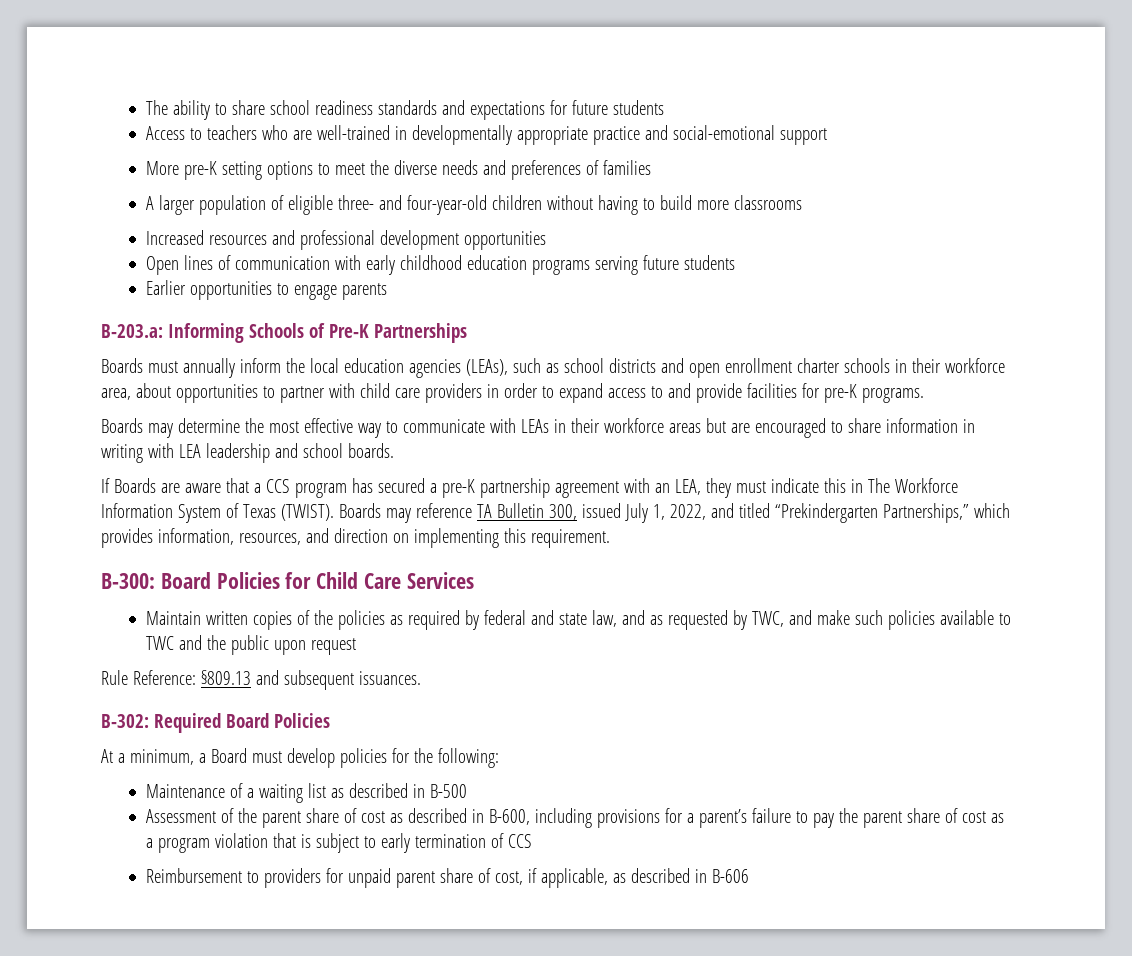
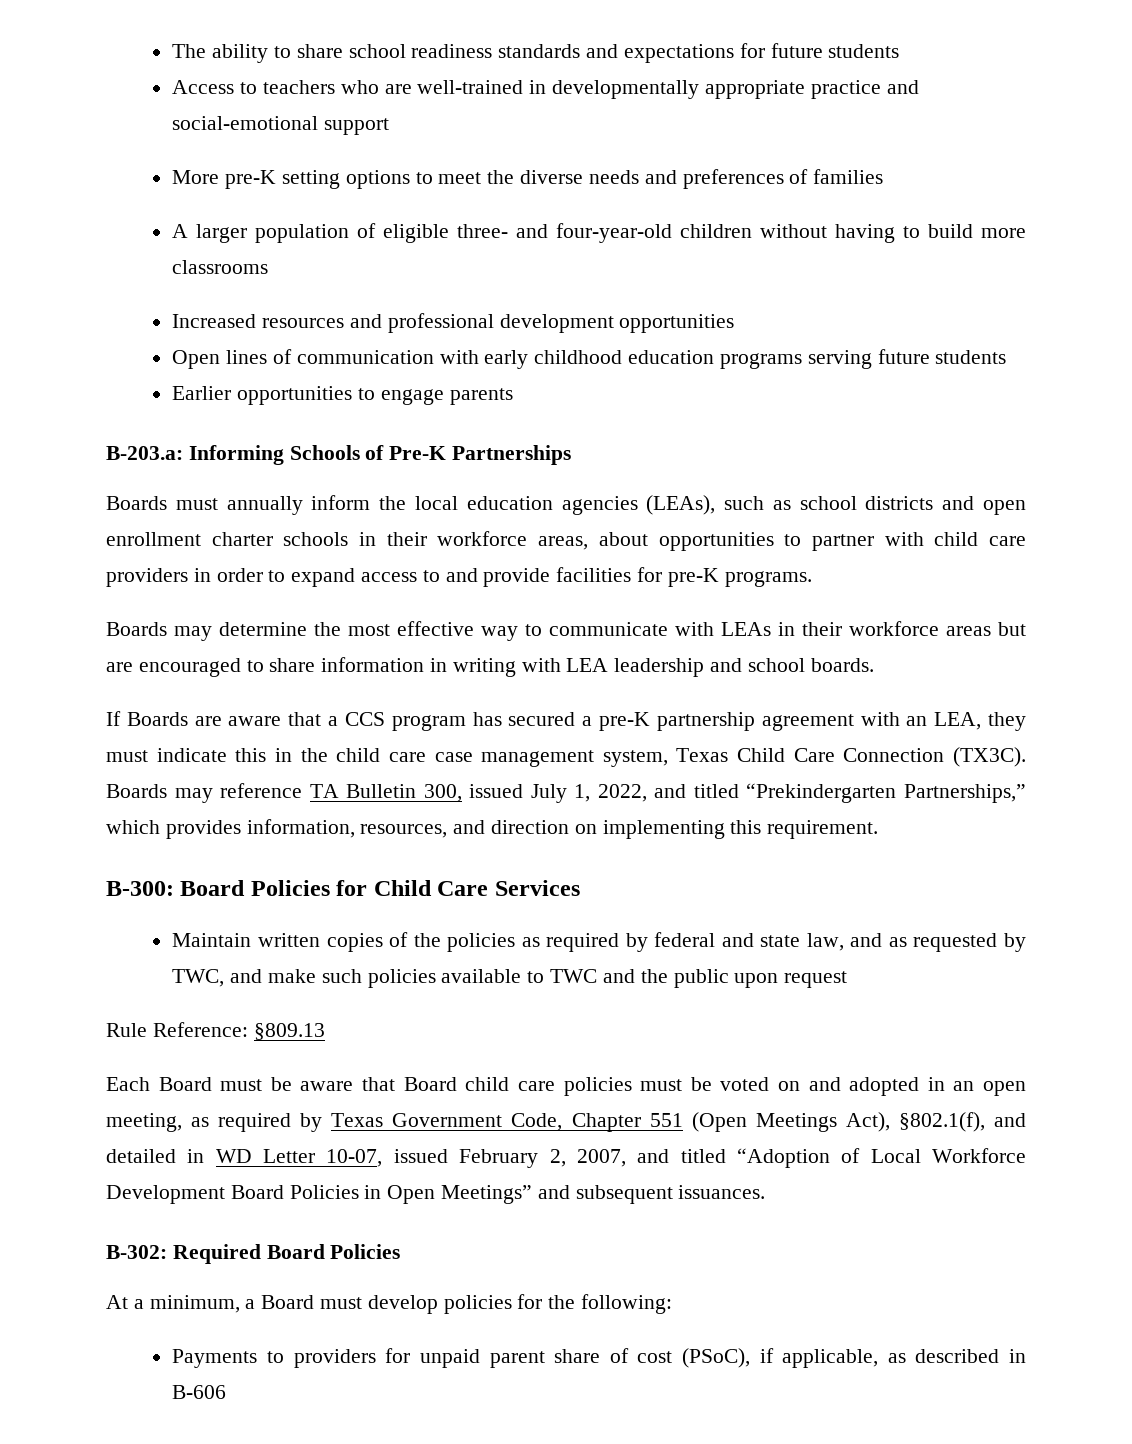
- Boards must annually inform the local education agencies (LEAs), such as school districts and open enrollment charter schools in their workforce area, about opportunities to partner with child care providers in order to expand access to and provide facilities for pre-K programs.
+ Boards must annually inform the local education agencies (LEAs), such as school districts and open enrollment charter schools in their workforce areas, about opportunities to partner with child care providers in order to expand access to and provide facilities for pre-K programs.
- If Boards are aware that a CCS program has secured a pre-K partnership agreement with an LEA, they must indicate this in The Workforce Information System of Texas (TWIST).
+ If Boards are aware that a CCS program has secured a pre-K partnership agreement with an LEA, they must indicate this in the child care case management system, Texas Child Care Connection (TX3C).
- Rule Reference: §809.13 and subsequent issuances.
+ Rule Reference: §809.13
+ Each Board must be aware that Board child care policies must be voted on and adopted in an open meeting, as required by Texas Government Code, Chapter 551 (Open Meetings Act), §802.1(f), and detailed in WD Letter 10-07, issued February 2, 2007, and titled “Adoption of Local Workforce Development Board Policies in Open Meetings” and subsequent issuances.
- Maintenance of a waiting list as described in B-500
- Assessment of the parent share of cost as described in B-600, including provisions for a parent’s failure to pay the parent share of cost as a program violation that is subject to early termination of CCS
- Reimbursement to providers for unpaid parent share of cost, if applicable, as described in B-606
+ Payments to providers for unpaid parent share of cost (PSoC), if applicable, as described in B-606

